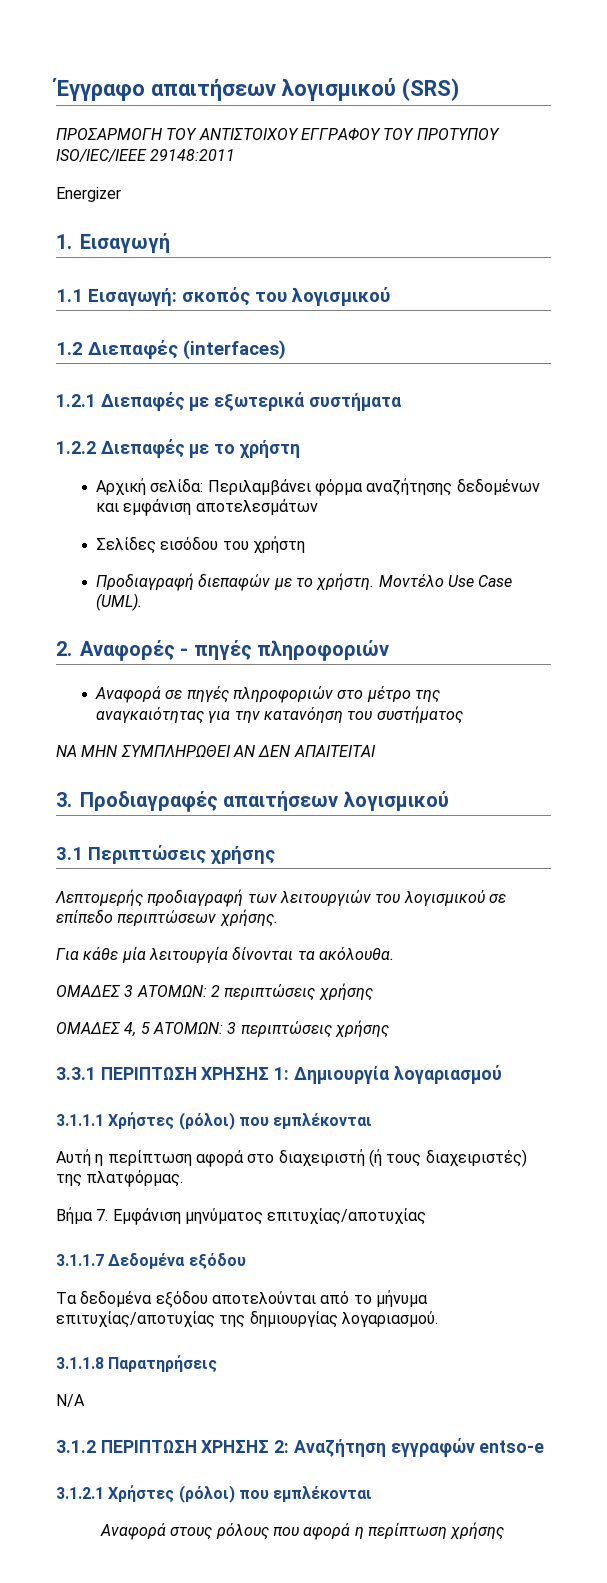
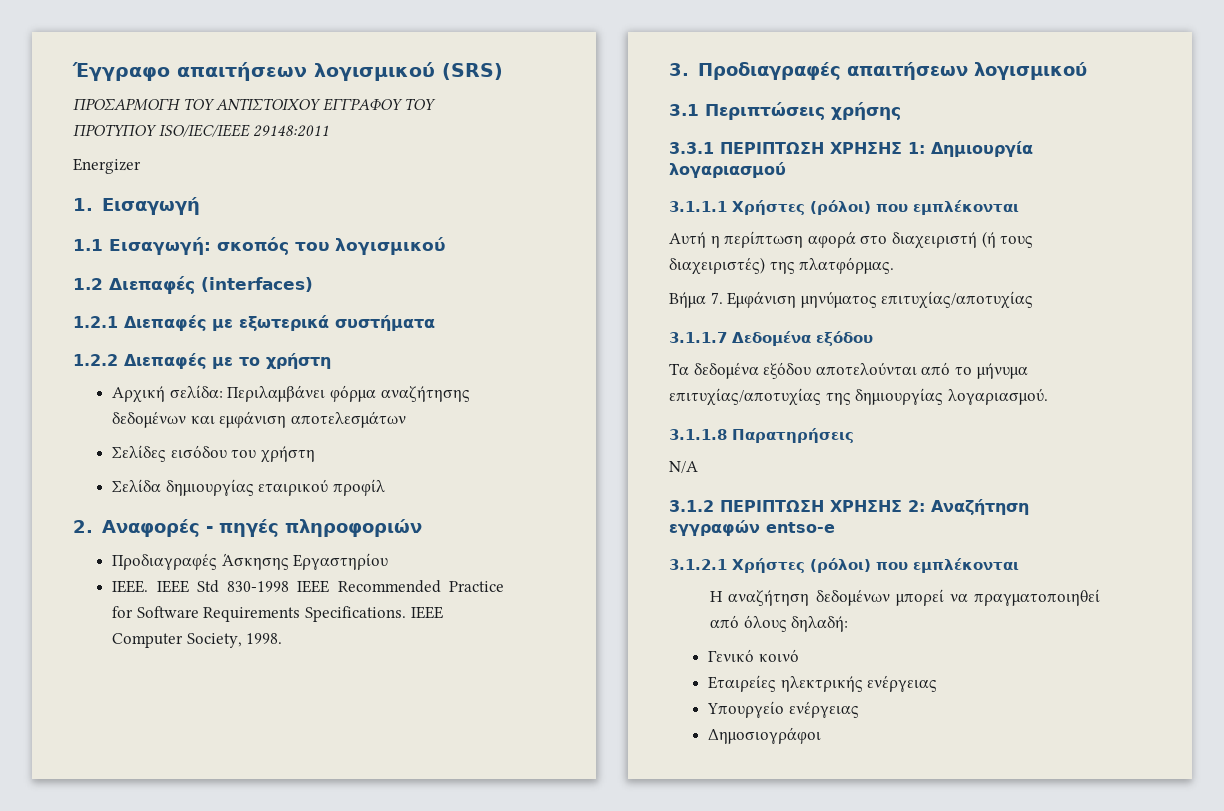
- Προδιαγραφή διεπαφών με το χρήστη. Μοντέλο Use Case (UML).
+ Σελίδα δημιουργίας εταιρικού προφίλ
- Αναφορά σε πηγές πληροφοριών στο μέτρο της αναγκαιότητας για την κατανόηση του συστήματος
- ΝΑ ΜΗΝ ΣΥΜΠΛΗΡΩΘΕΙ ΑΝ ΔΕΝ ΑΠΑΙΤΕΙΤΑΙ
+ Προδιαγραφές Άσκησης Εργαστηρίου
+ IEEE. IEEE Std 830-1998 IEEE Recommended Practice for Software Requirements Specifications. IEEE Computer Society, 1998.
- Λεπτομερής προδιαγραφή των λειτουργιών του λογισμικού σε επίπεδο περιπτώσεων χρήσης.
- Για κάθε μία λειτουργία δίνονται τα ακόλουθα.
- ΟΜΑΔΕΣ 3 ΑΤΟΜΩΝ: 2 περιπτώσεις χρήσης
- ΟΜΑΔΕΣ 4, 5 ΑΤΟΜΩΝ: 3 περιπτώσεις χρήσης
- Αναφορά στους ρόλους που αφορά η περίπτωση χρήσης
+ Η αναζήτηση δεδομένων μπορεί να πραγματοποιηθεί από όλους δηλαδή:
+ Γενικό κοινό
+ Εταιρείες ηλεκτρικής ενέργειας
+ Υπουργείο ενέργειας
+ Δημοσιογράφοι

